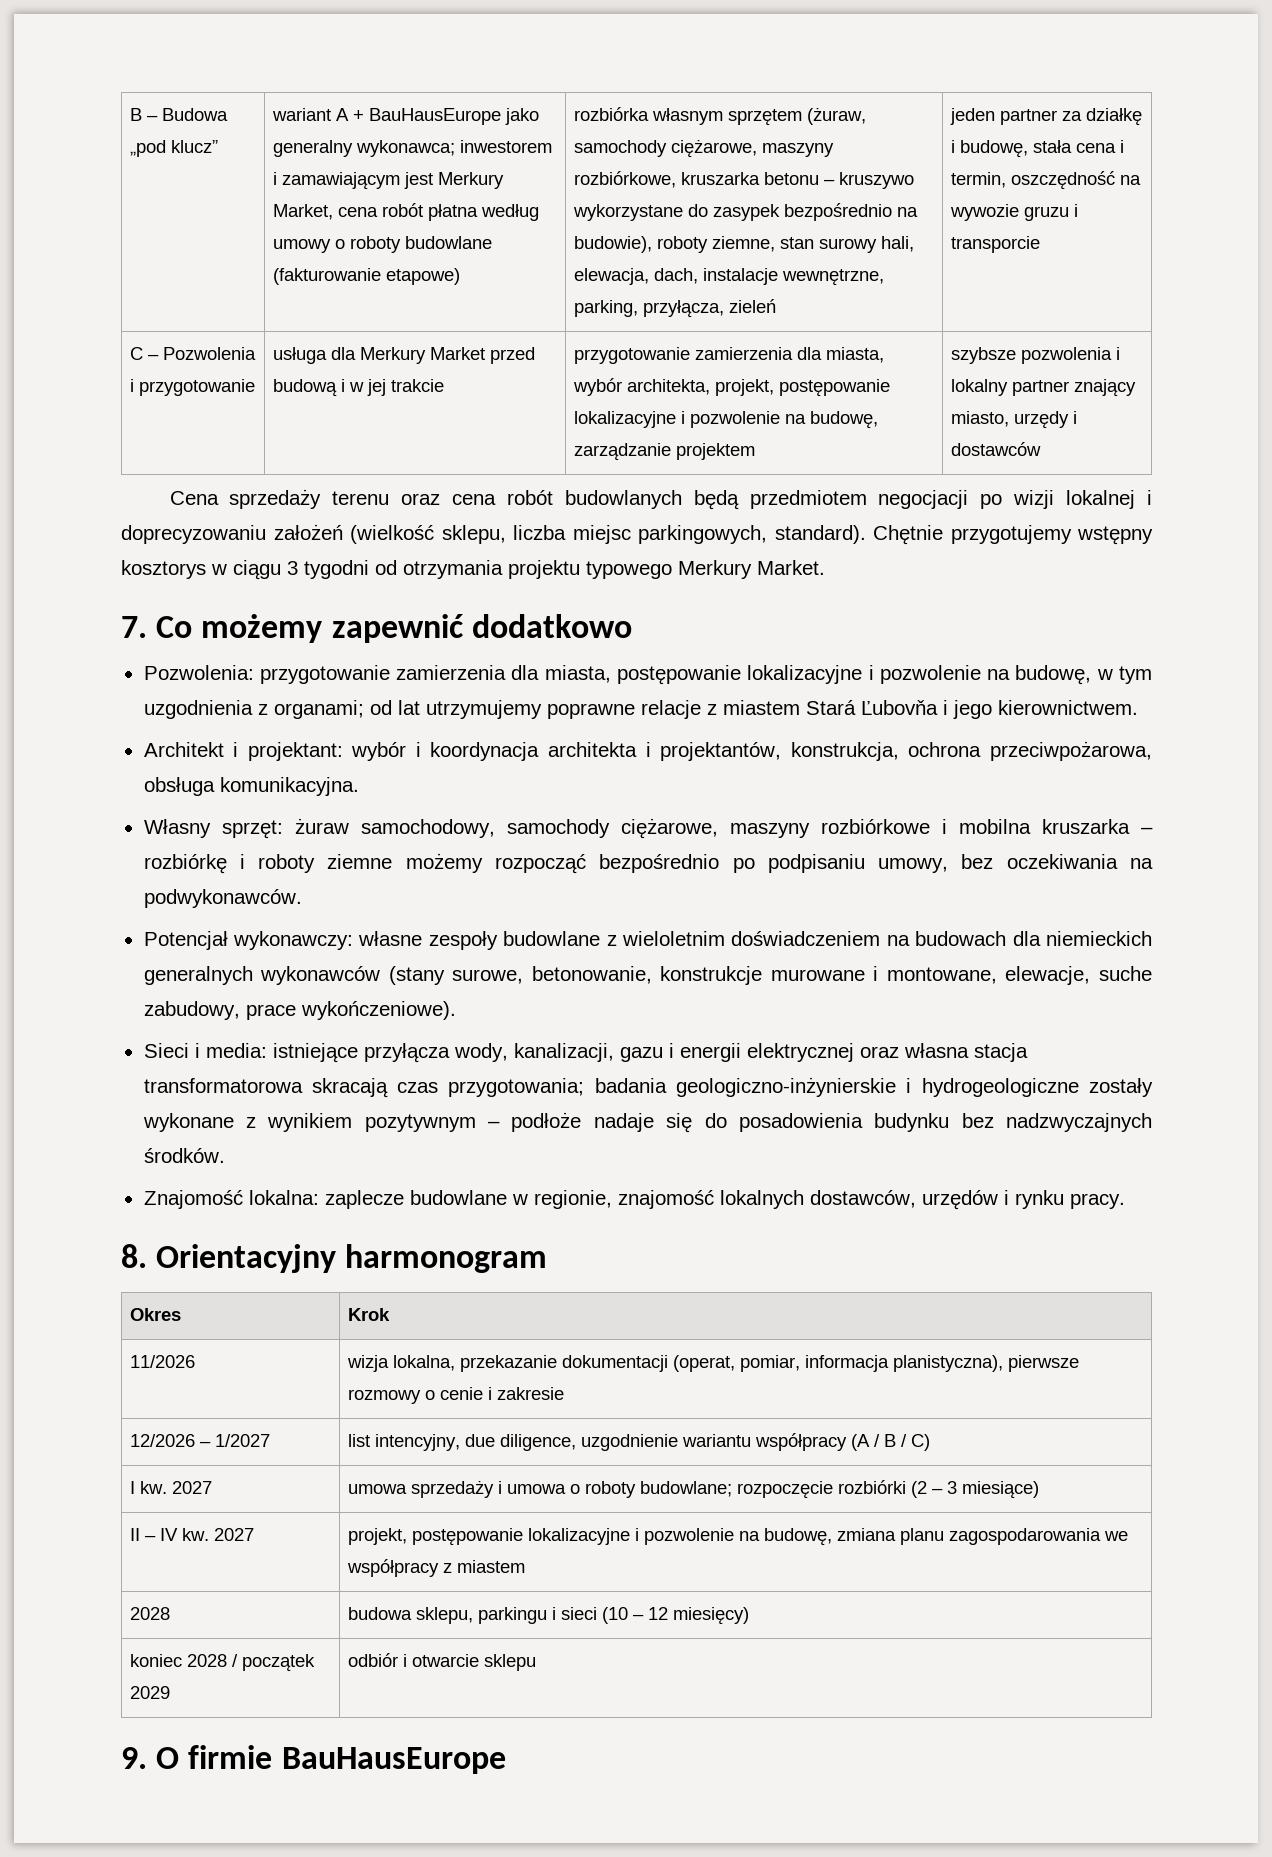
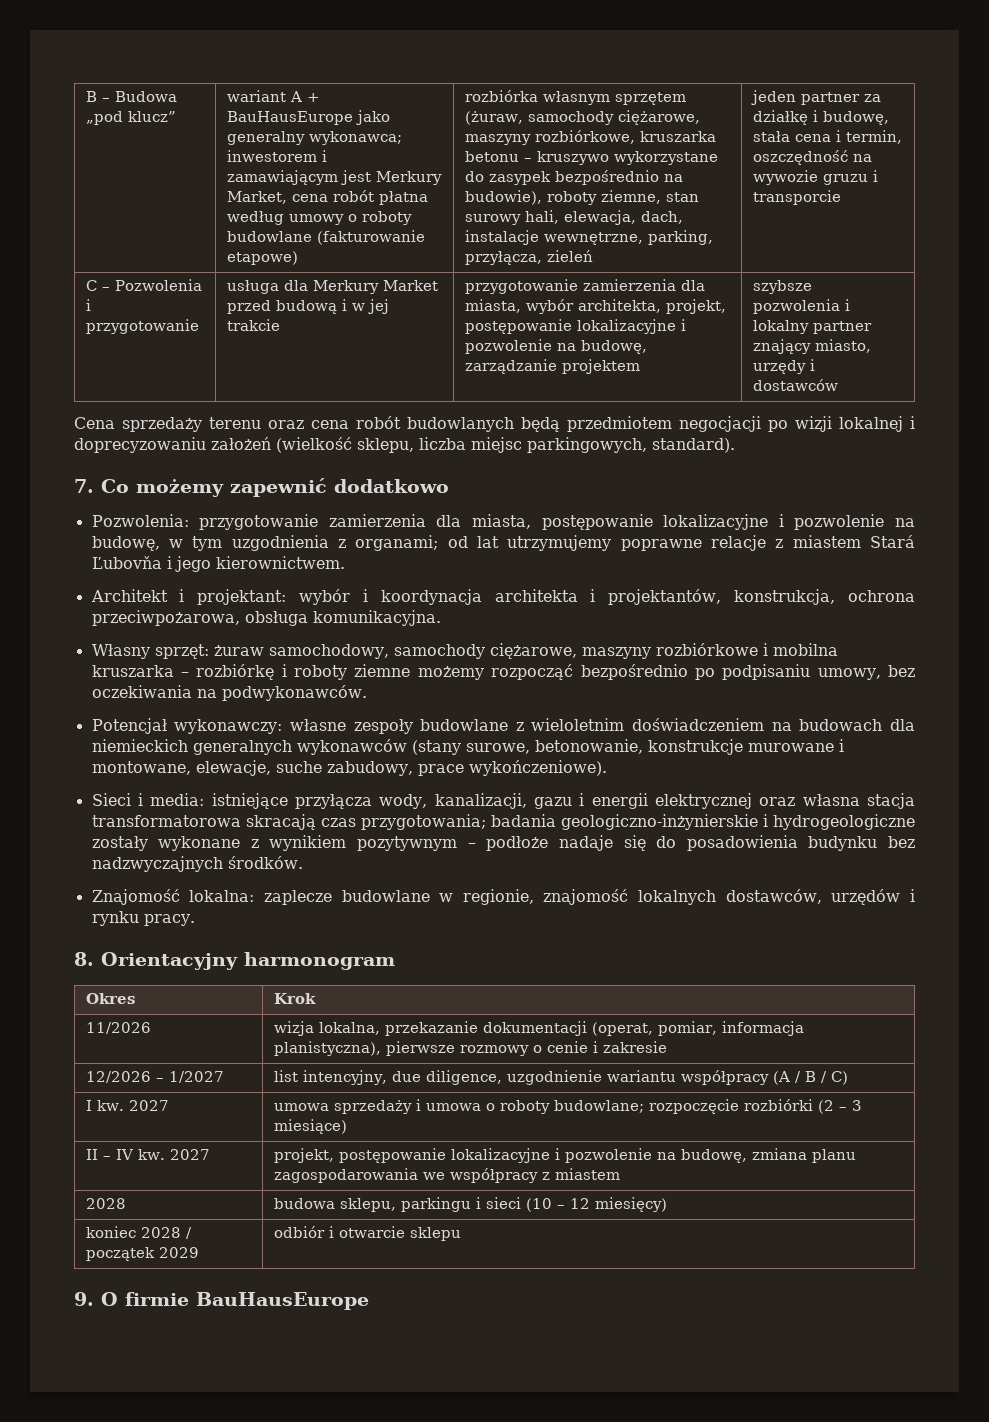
- Chętnie przygotujemy wstępny kosztorys w ciągu 3 tygodni od otrzymania projektu typowego Merkury Market.

